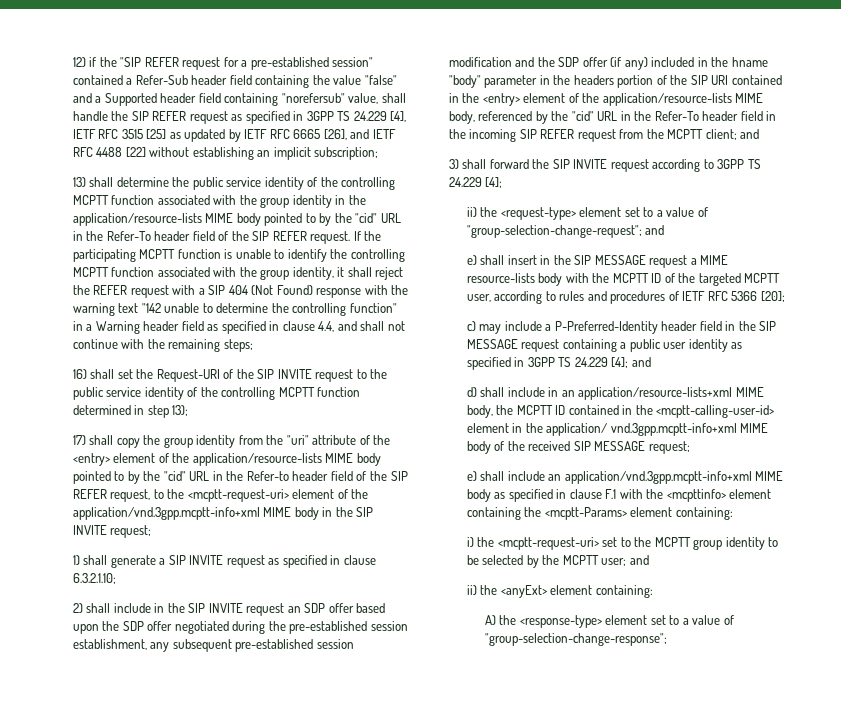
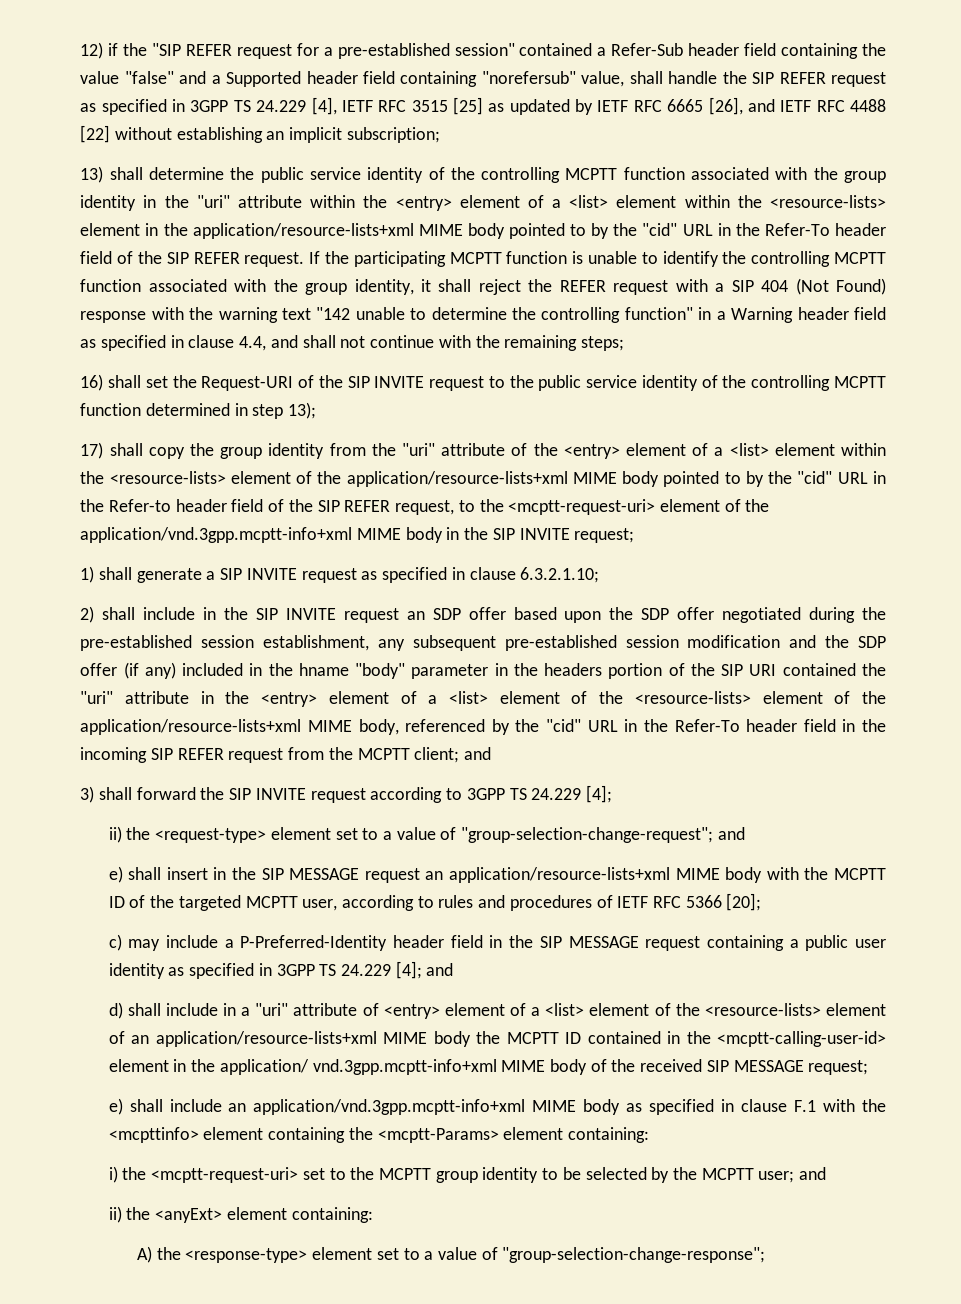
- 13) shall determine the public service identity of the controlling MCPTT function associated with the group identity in the application/resource-lists MIME body pointed to by the "cid" URL in the Refer-To header field of the SIP REFER request.
+ 13) shall determine the public service identity of the controlling MCPTT function associated with the group identity in the "uri" attribute within the <entry> element of a <list> element within the <resource-lists> element in the application/resource-lists+xml MIME body pointed to by the "cid" URL in the Refer-To header field of the SIP REFER request.
- 17) shall copy the group identity from the "uri" attribute of the <entry> element of the application/resource-lists MIME body pointed to by the "cid" URL in the Refer-to header field of the SIP REFER request, to the <mcptt-request-uri> element of the application/vnd.3gpp.mcptt-info+xml MIME body in the SIP INVITE request;
+ 17) shall copy the group identity from the "uri" attribute of the <entry> element of a <list> element within the <resource-lists> element of the application/resource-lists+xml MIME body pointed to by the "cid" URL in the Refer-to header field of the SIP REFER request, to the <mcptt-request-uri> element of the application/vnd.3gpp.mcptt-info+xml MIME body in the SIP INVITE request;
- 2) shall include in the SIP INVITE request an SDP offer based upon the SDP offer negotiated during the pre-established session establishment, any subsequent pre-established session modification and the SDP offer (if any) included in the hname "body" parameter in the headers portion of the SIP URI contained in the <entry> element of the application/resource-lists MIME body, referenced by the "cid" URL in the Refer-To header field in the incoming SIP REFER request from the MCPTT client;
+ 2) shall include in the SIP INVITE request an SDP offer based upon the SDP offer negotiated during the pre-established session establishment, any subsequent pre-established session modification and the SDP offer (if any) included in the hname "body" parameter in the headers portion of the SIP URI contained the "uri" attribute in the <entry> element of a <list> element of the <resource-lists> element of the application/resource-lists+xml MIME body, referenced by the "cid" URL in the Refer-To header field in the incoming SIP REFER request from the MCPTT client;
- e) shall insert in the SIP MESSAGE request a MIME resource-lists body with the MCPTT ID of the targeted MCPTT user, according to rules and procedures of IETF RFC 5366 [20];
+ e) shall insert in the SIP MESSAGE request an application/resource-lists+xml MIME body with the MCPTT ID of the targeted MCPTT user, according to rules and procedures of IETF RFC 5366 [20];
- d) shall include in an application/resource-lists+xml MIME body, the MCPTT ID contained in the <mcptt-calling-user-id> element in the application/ vnd.3gpp.mcptt-info+xml MIME body of the received SIP MESSAGE request;
+ d) shall include in a "uri" attribute of <entry> element of a <list> element of the <resource-lists> element of an application/resource-lists+xml MIME body the MCPTT ID contained in the <mcptt-calling-user-id> element in the application/ vnd.3gpp.mcptt-info+xml MIME body of the received SIP MESSAGE request;

